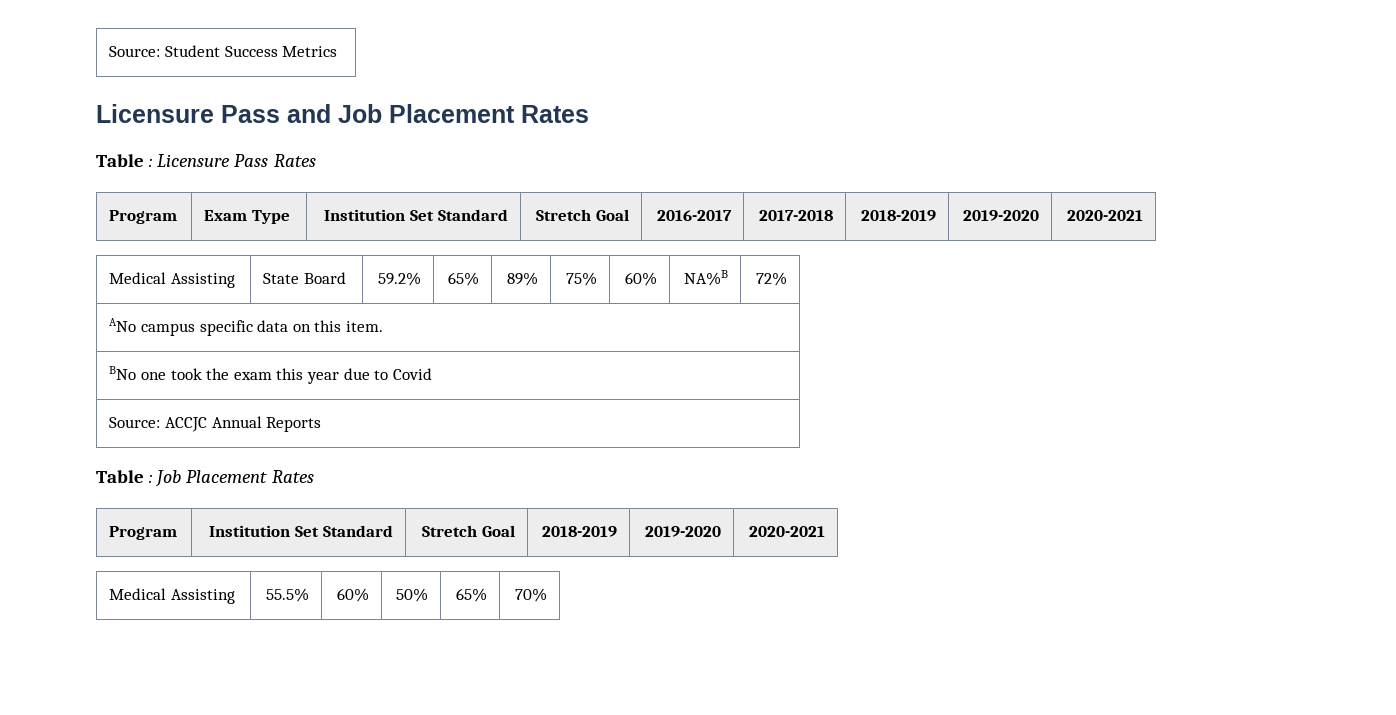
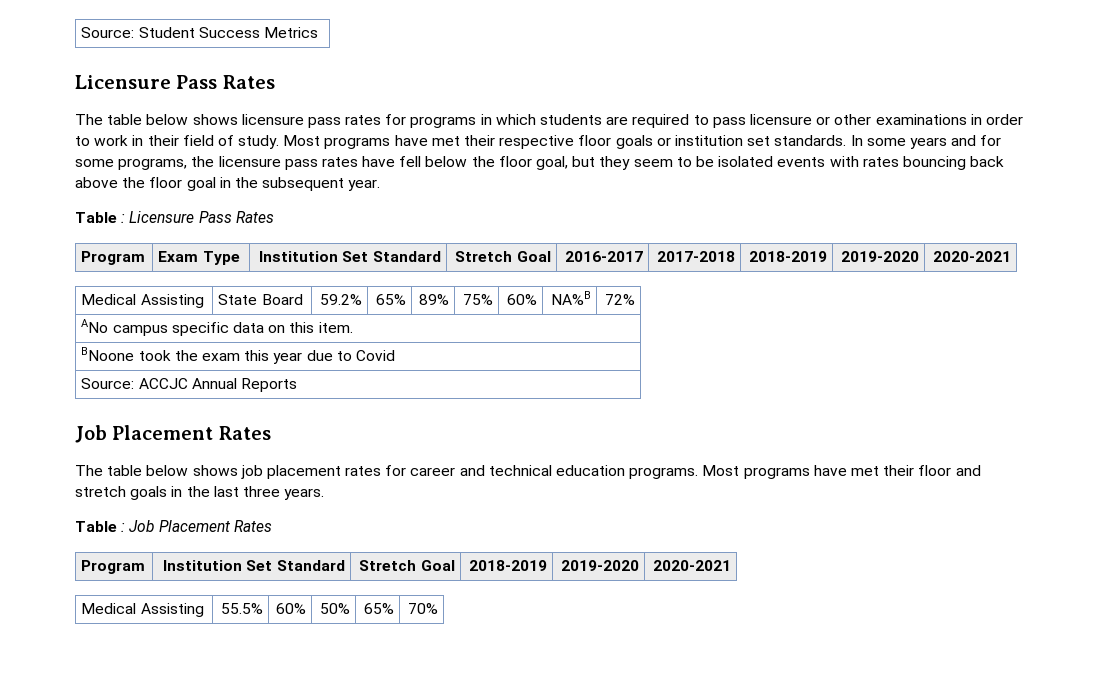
  Source: Student Success Metrics
- Licensure Pass and Job Placement Rates
+ Licensure Pass Rates
+ The table below shows licensure pass rates for programs in which students are required to pass licensure or other examinations in order to work in their field of study. Most programs have met their respective floor goals or institution set standards. In some years and for some programs, the licensure pass rates have fell below the floor goal, but they seem to be isolated events with rates bouncing back above the floor goal in the subsequent year.
- BNo one took the exam this year due to Covid
+ BNoone took the exam this year due to Covid
  Source: ACCJC Annual Reports
+ Job Placement Rates
+ The table below shows job placement rates for career and technical education programs. Most programs have met their floor and stretch goals in the last three years.

